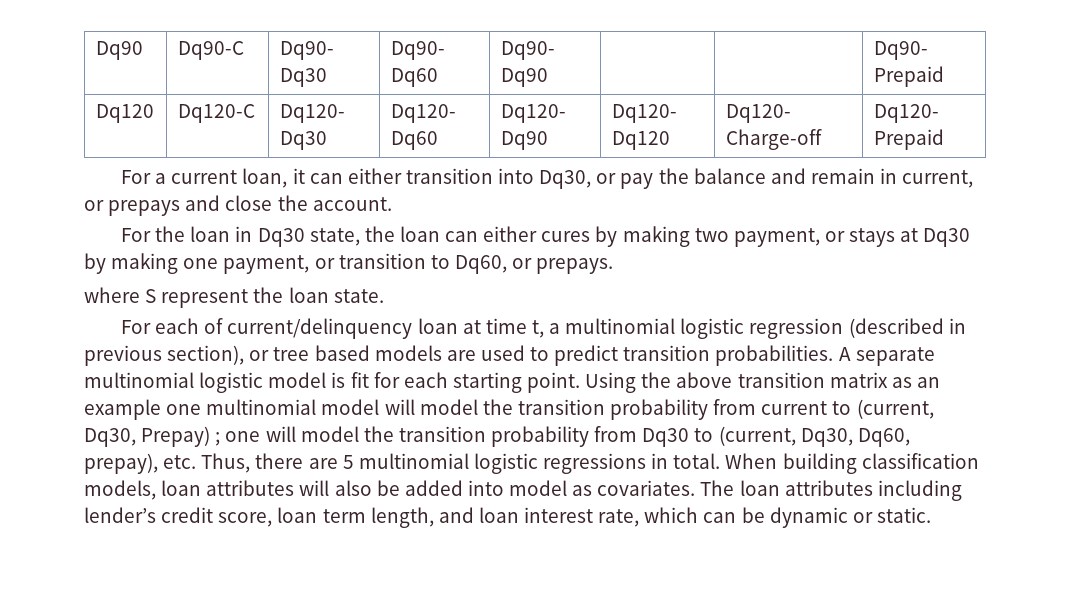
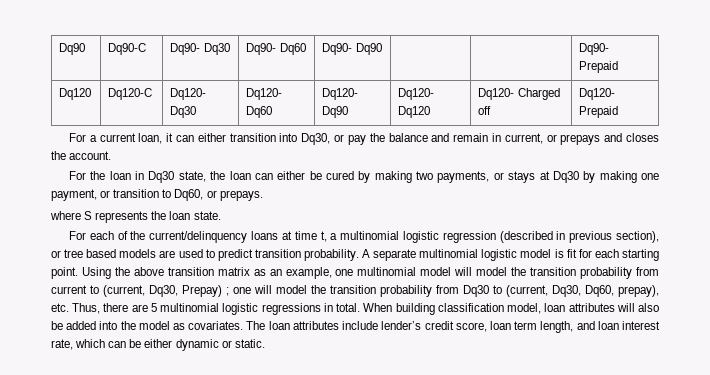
- Dq120 | Dq120-C | Dq120- Dq30 | Dq120- Dq60 | Dq120- Dq90 | Dq120- Dq120 | Dq120- Charge-off | Dq120- Prepaid
+ Dq120 | Dq120-C | Dq120- Dq30 | Dq120- Dq60 | Dq120- Dq90 | Dq120- Dq120 | Dq120- Charged off | Dq120- Prepaid
- For a current loan, it can either transition into Dq30, or pay the balance and remain in current, or prepays and close the account.
+ For a current loan, it can either transition into Dq30, or pay the balance and remain in current, or prepays and closes the account.
- For the loan in Dq30 state, the loan can either cures by making two payment, or stays at Dq30 by making one payment, or transition to Dq60, or prepays.
+ For the loan in Dq30 state, the loan can either be cured by making two payments, or stays at Dq30 by making one payment, or transition to Dq60, or prepays.
- where S represent the loan state.
+ where S represents the loan state.
- For each of current/delinquency loan at time t, a multinomial logistic regression (described in previous section), or tree based models are used to predict transition probabilities.
+ For each of the current/delinquency loans at time t, a multinomial logistic regression (described in previous section), or tree based models are used to predict transition probability.
- Using the above transition matrix as an example one multinomial model will model the transition probability from current to (current, Dq30, Prepay) ; one will model the transition probability from Dq30 to (current, Dq30, Dq60, prepay), etc. Thus, there are 5 multinomial logistic regressions in total.
+ Using the above transition matrix as an example, one multinomial model will model the transition probability from current to (current, Dq30, Prepay) ; one will model the transition probability from Dq30 to (current, Dq30, Dq60, prepay), etc. Thus, there are 5 multinomial logistic regressions in total.
- When building classification models, loan attributes will also be added into model as covariates.
+ When building classification model, loan attributes will also be added into the model as covariates.
- The loan attributes including lender’s credit score, loan term length, and loan interest rate, which can be dynamic or static.
+ The loan attributes include lender’s credit score, loan term length, and loan interest rate, which can be either dynamic or static.

